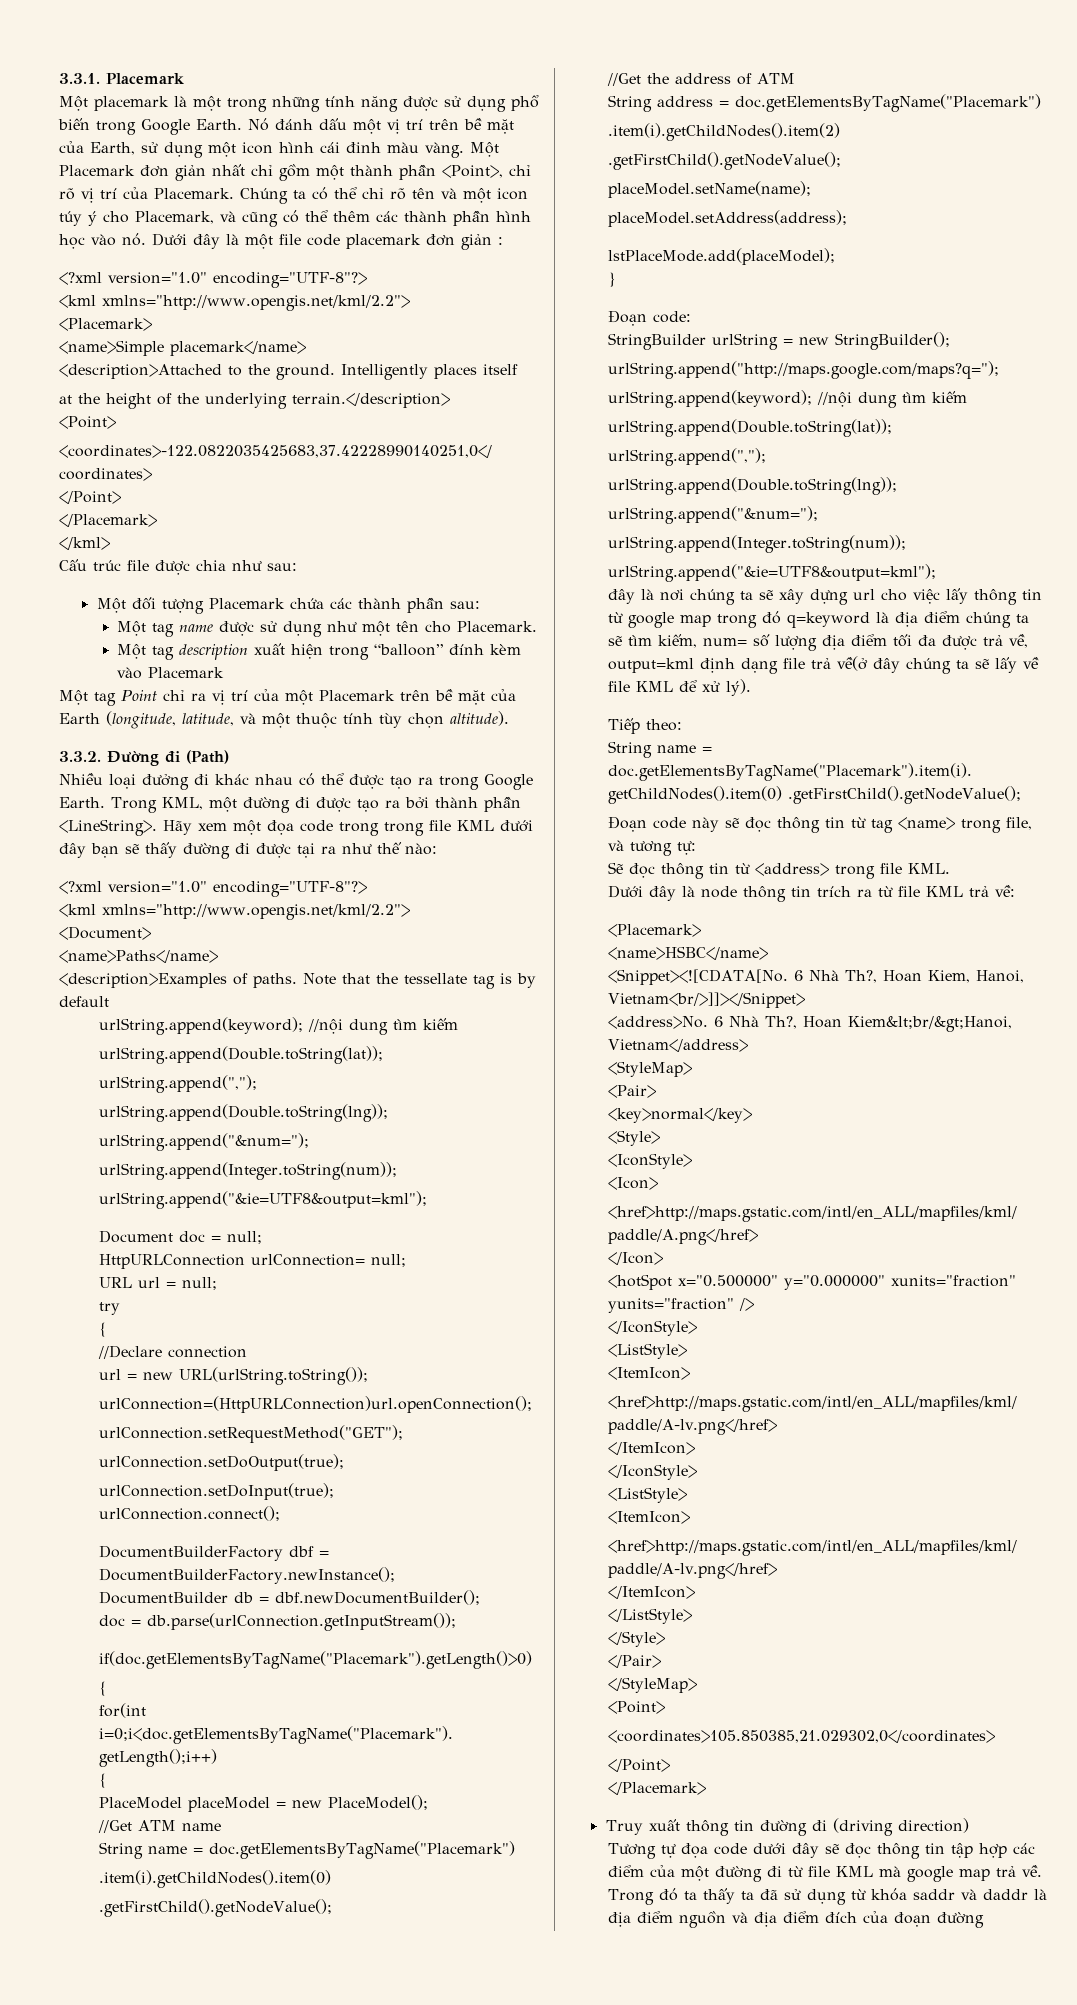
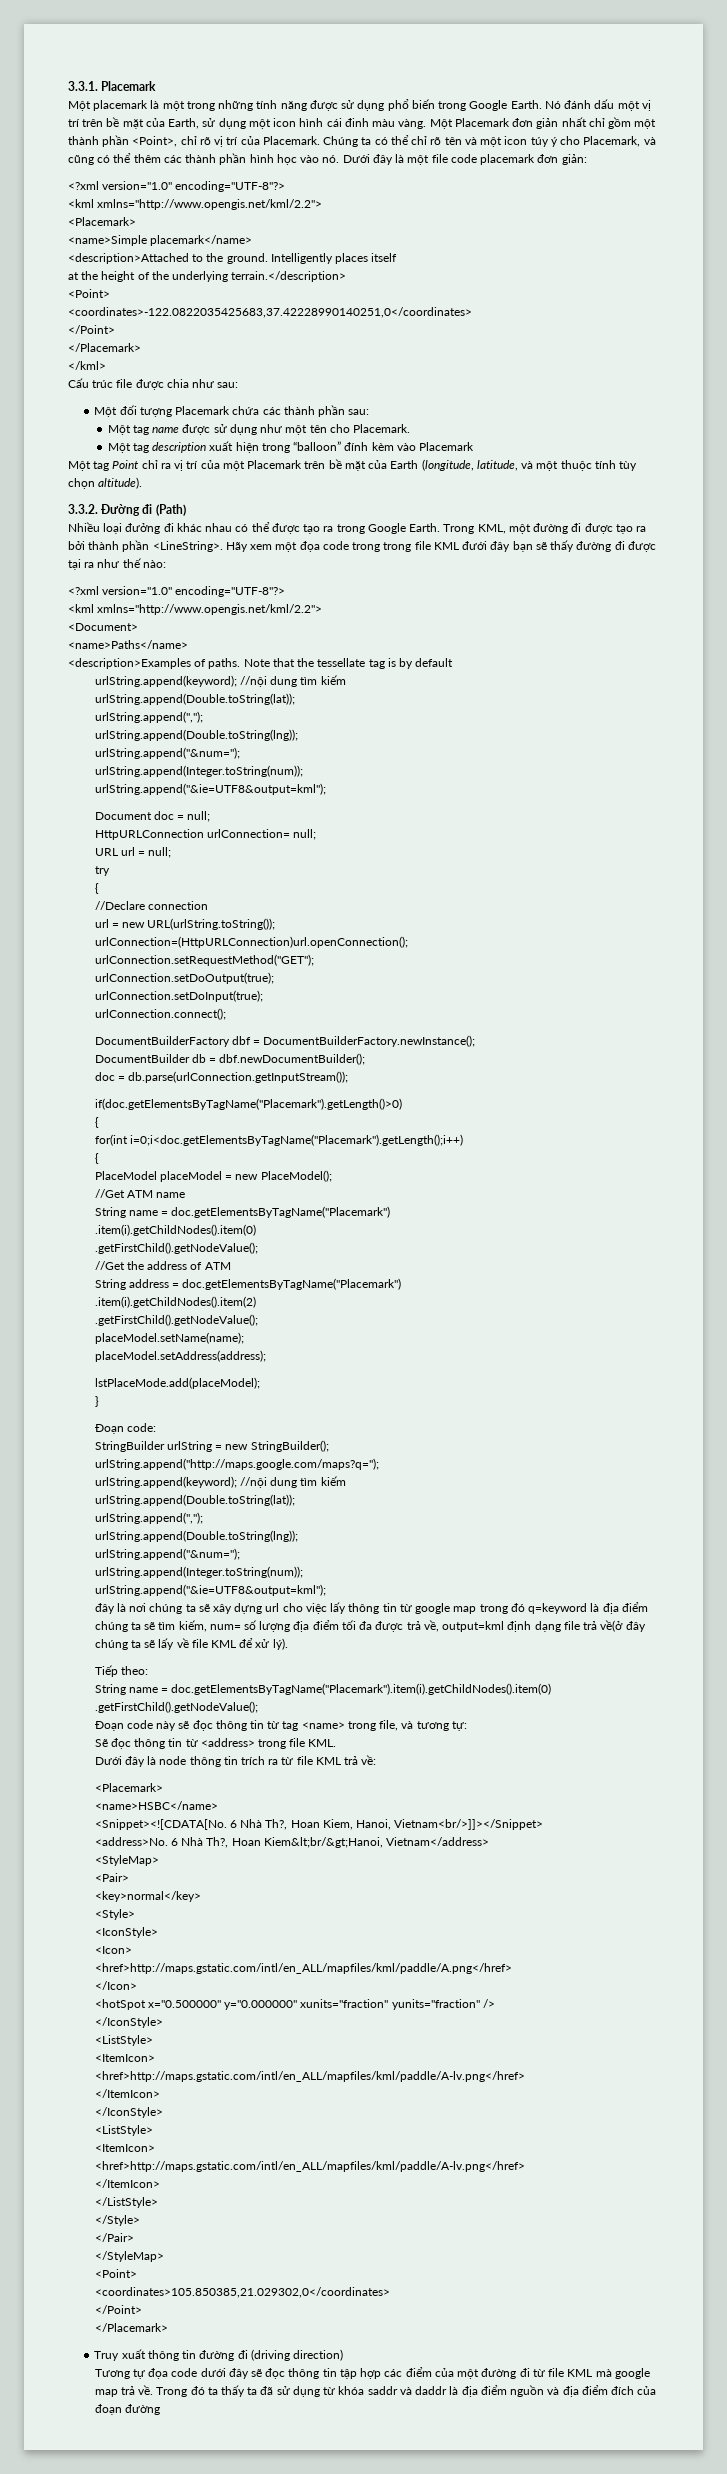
- Dưới đây là một file code placemark đơn giản :
+ Dưới đây là một file code placemark đơn giản:

